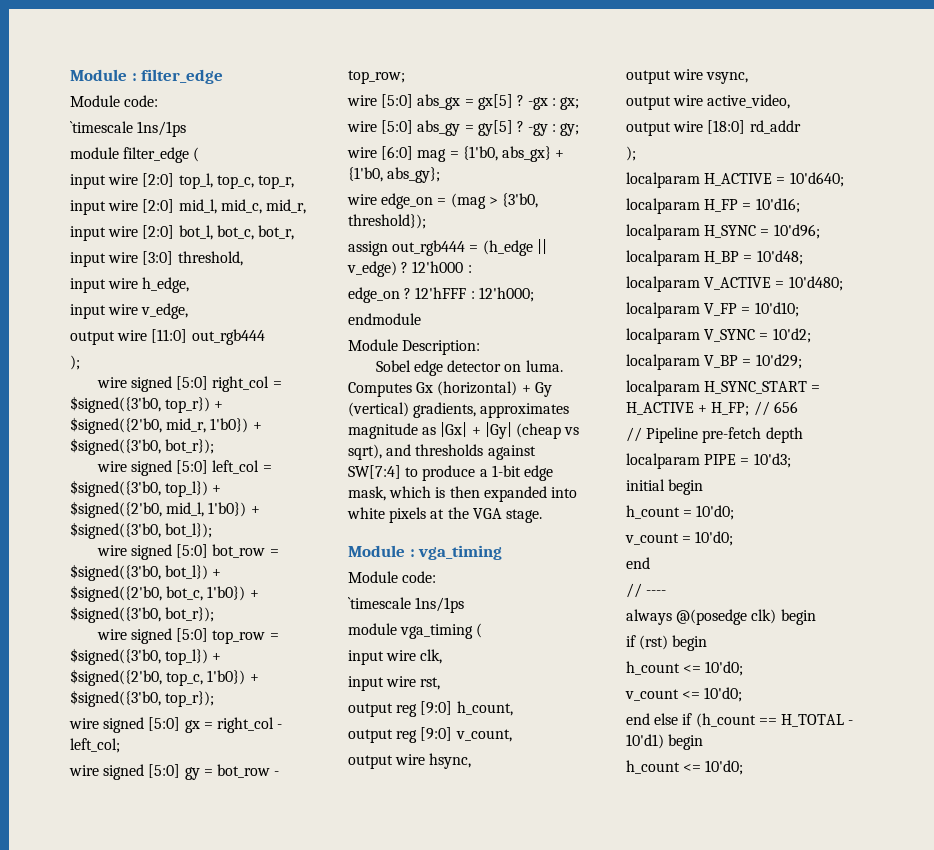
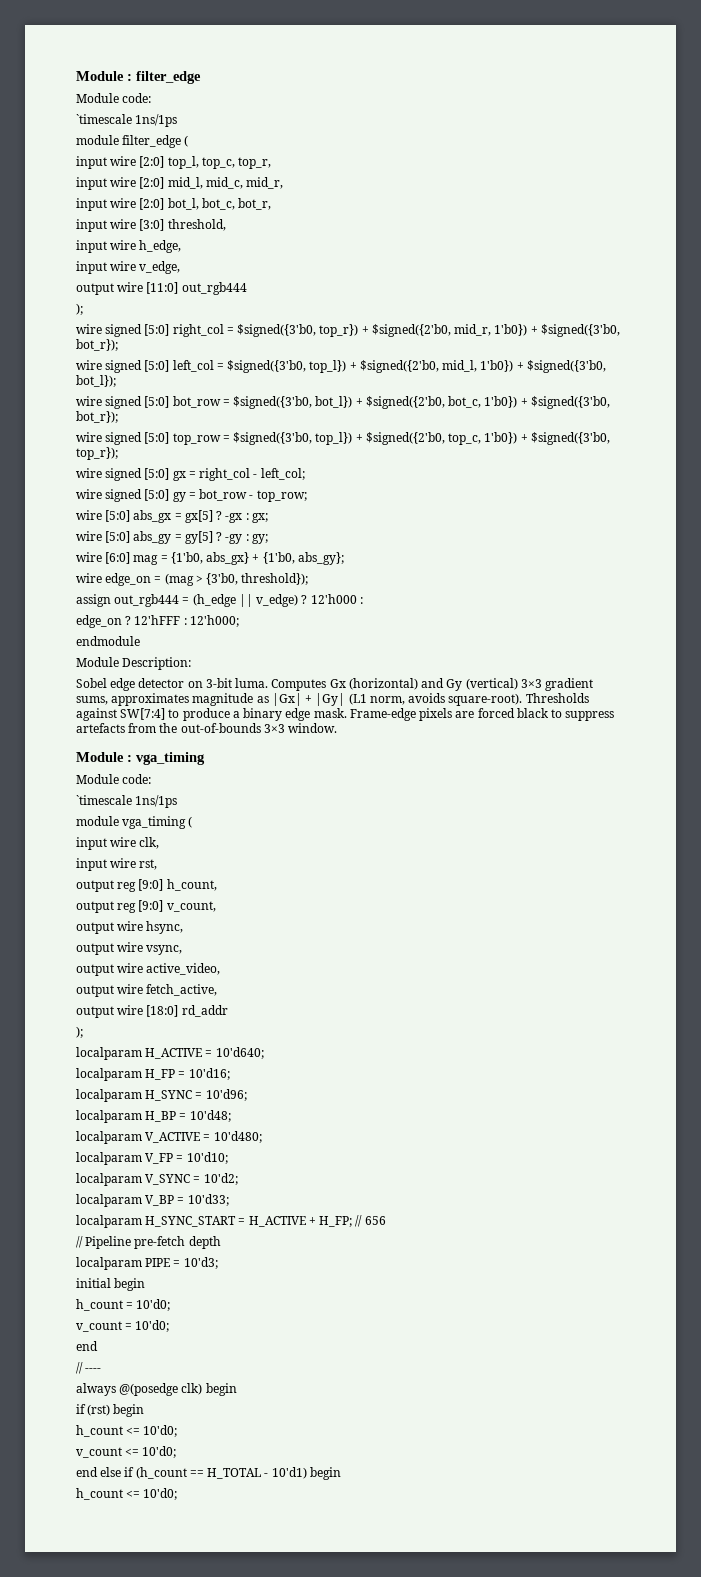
- Sobel edge detector on luma.
+ Sobel edge detector on 3-bit luma.
- Computes Gx (horizontal) + Gy (vertical) gradients, approximates magnitude as |Gx| + |Gy| (cheap vs sqrt), and thresholds against SW[7:4] to produce a 1-bit edge mask, which is then expanded into white pixels at the VGA stage.
+ Computes Gx (horizontal) and Gy (vertical) 3×3 gradient sums, approximates magnitude as |Gx| + |Gy| (L1 norm, avoids square-root). Thresholds against SW[7:4] to produce a binary edge mask. Frame-edge pixels are forced black to suppress artefacts from the out-of-bounds 3×3 window.
+ output wire fetch_active,
- localparam V_BP = 10'd29;
+ localparam V_BP = 10'd33;

